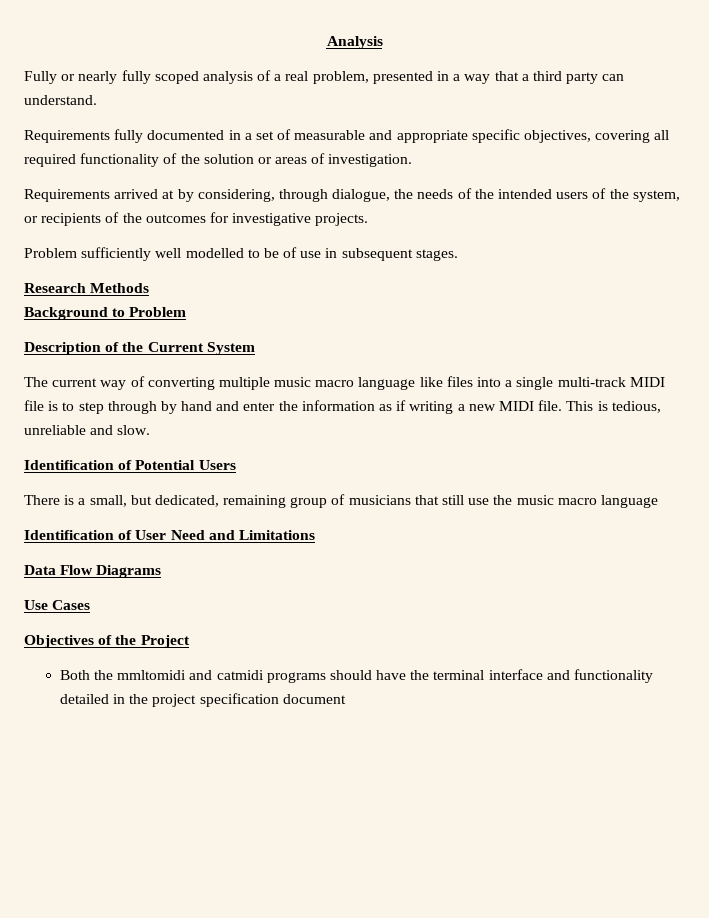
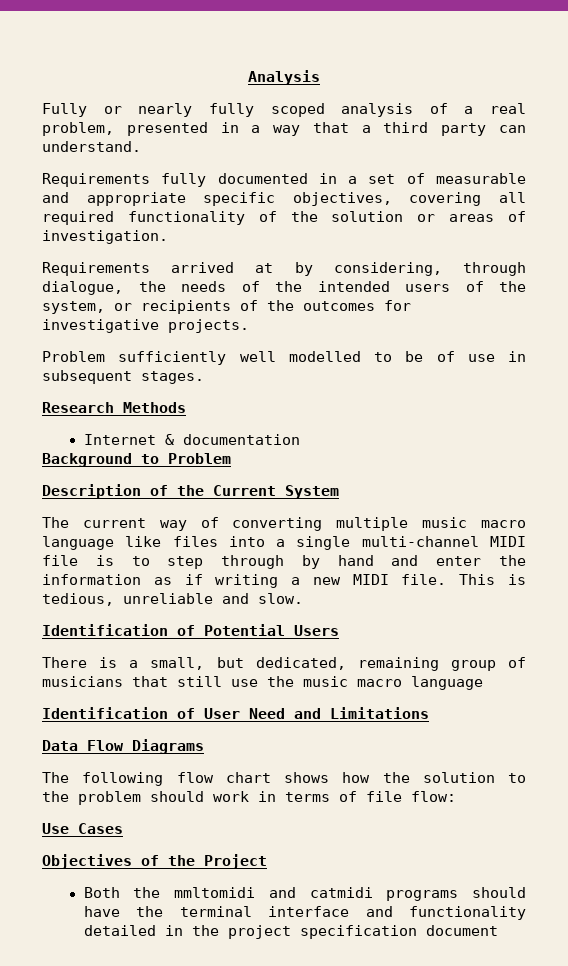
+ Internet & documentation
- The current way of converting multiple music macro language like files into a single multi-track MIDI file is to step through by hand and enter the information as if writing a new MIDI file.
+ The current way of converting multiple music macro language like files into a single multi-channel MIDI file is to step through by hand and enter the information as if writing a new MIDI file.
+ The following flow chart shows how the solution to the problem should work in terms of file flow:

